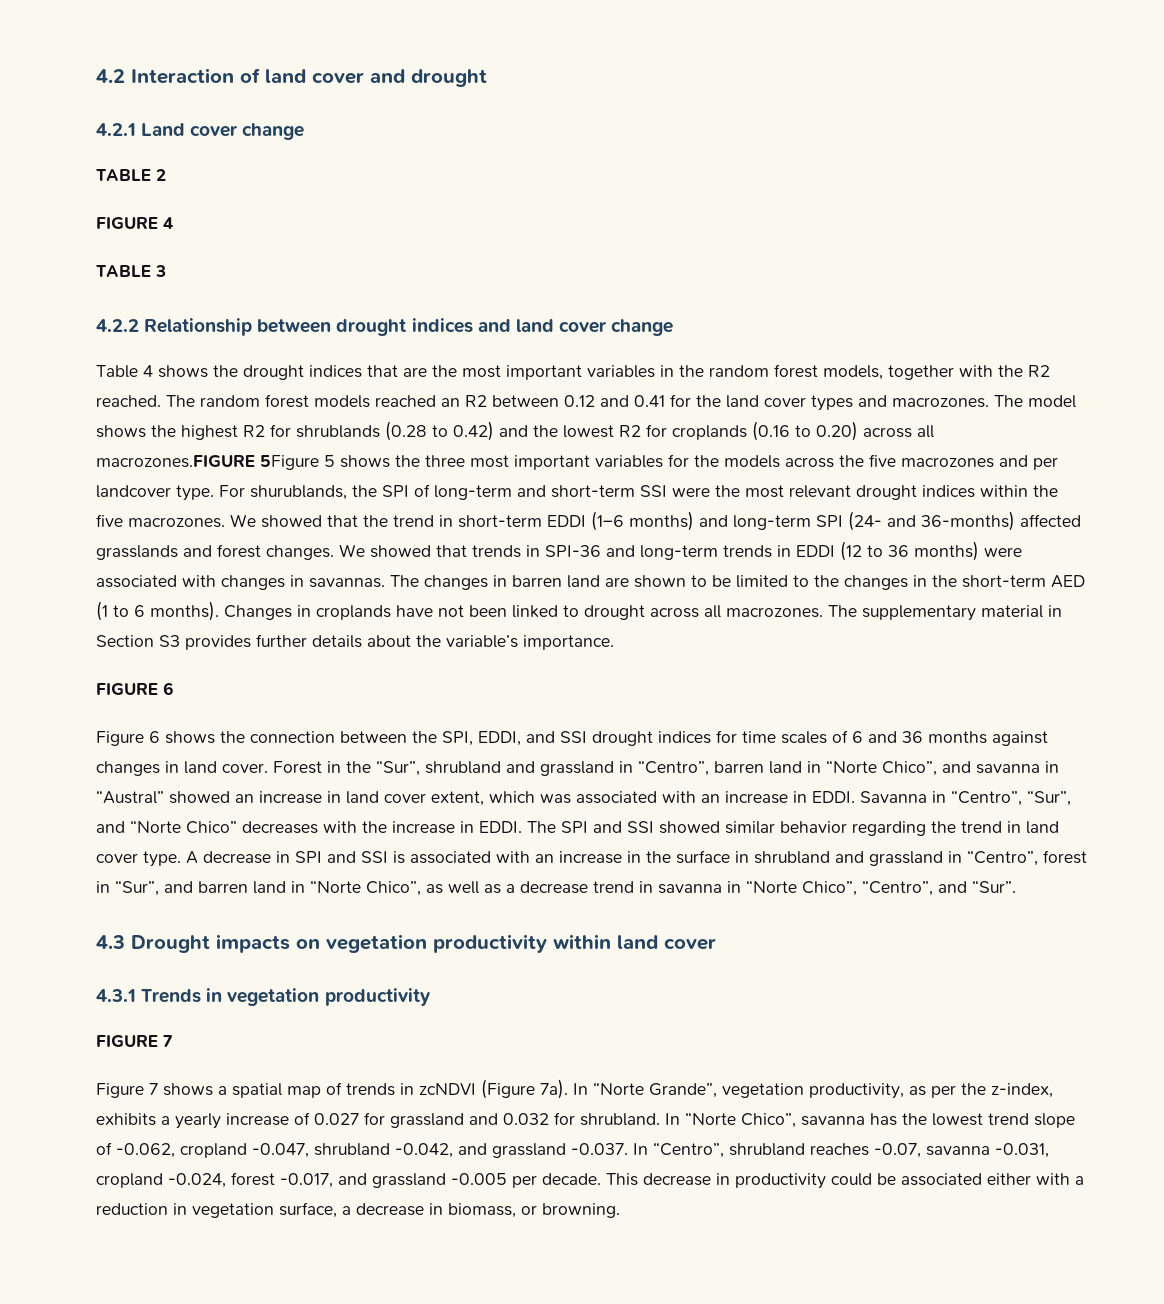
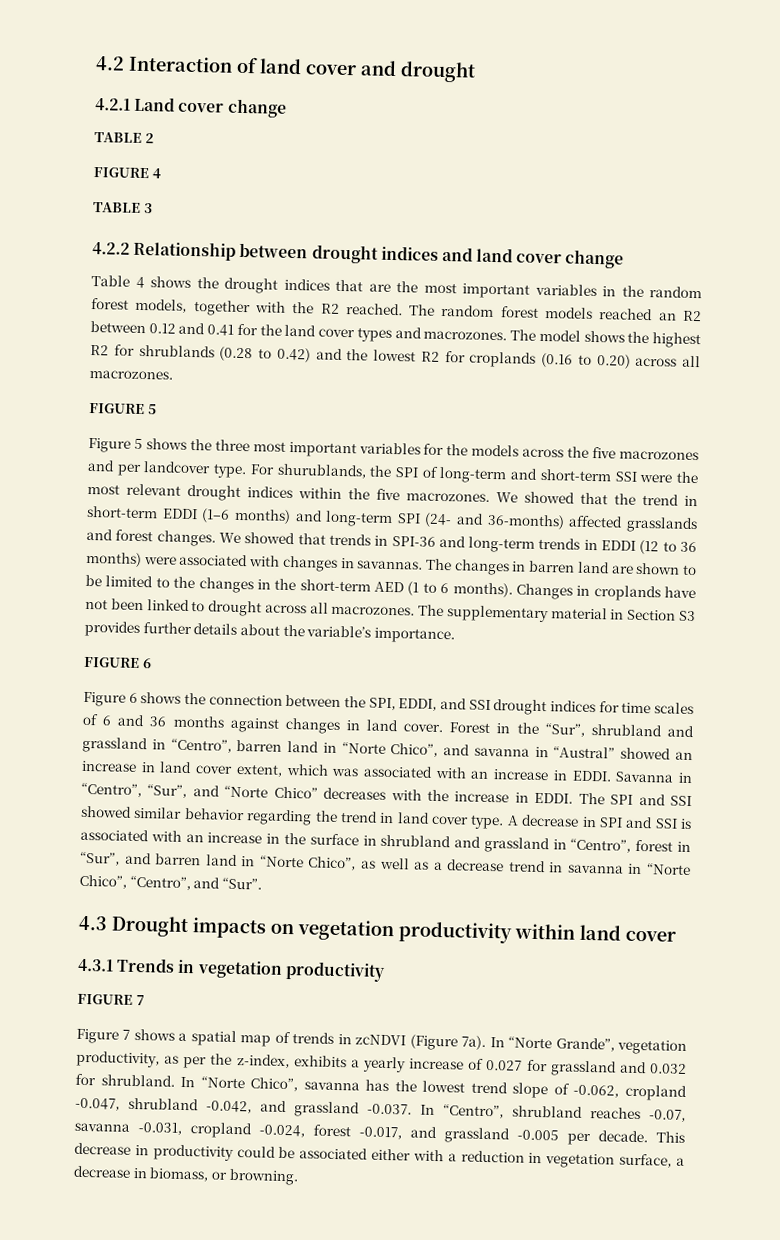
- The model shows the highest R2 for shrublands (0.28 to 0.42) and the lowest R2 for croplands (0.16 to 0.20) across all macrozones.FIGURE 5Figure 5 shows the three most important variables for the models across the five macrozones and per landcover type.
+ The model shows the highest R2 for shrublands (0.28 to 0.42) and the lowest R2 for croplands (0.16 to 0.20) across all macrozones.
+ FIGURE 5
+ Figure 5 shows the three most important variables for the models across the five macrozones and per landcover type.

